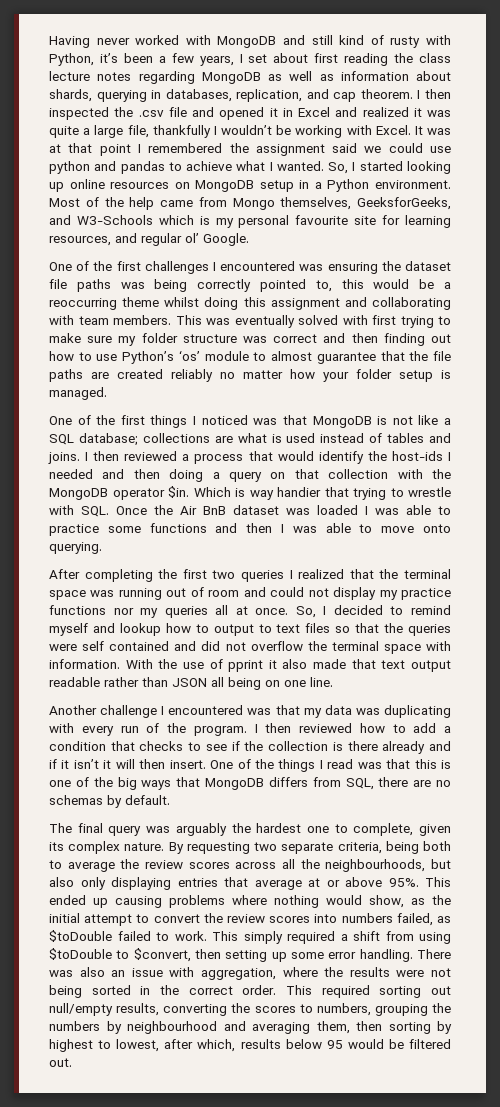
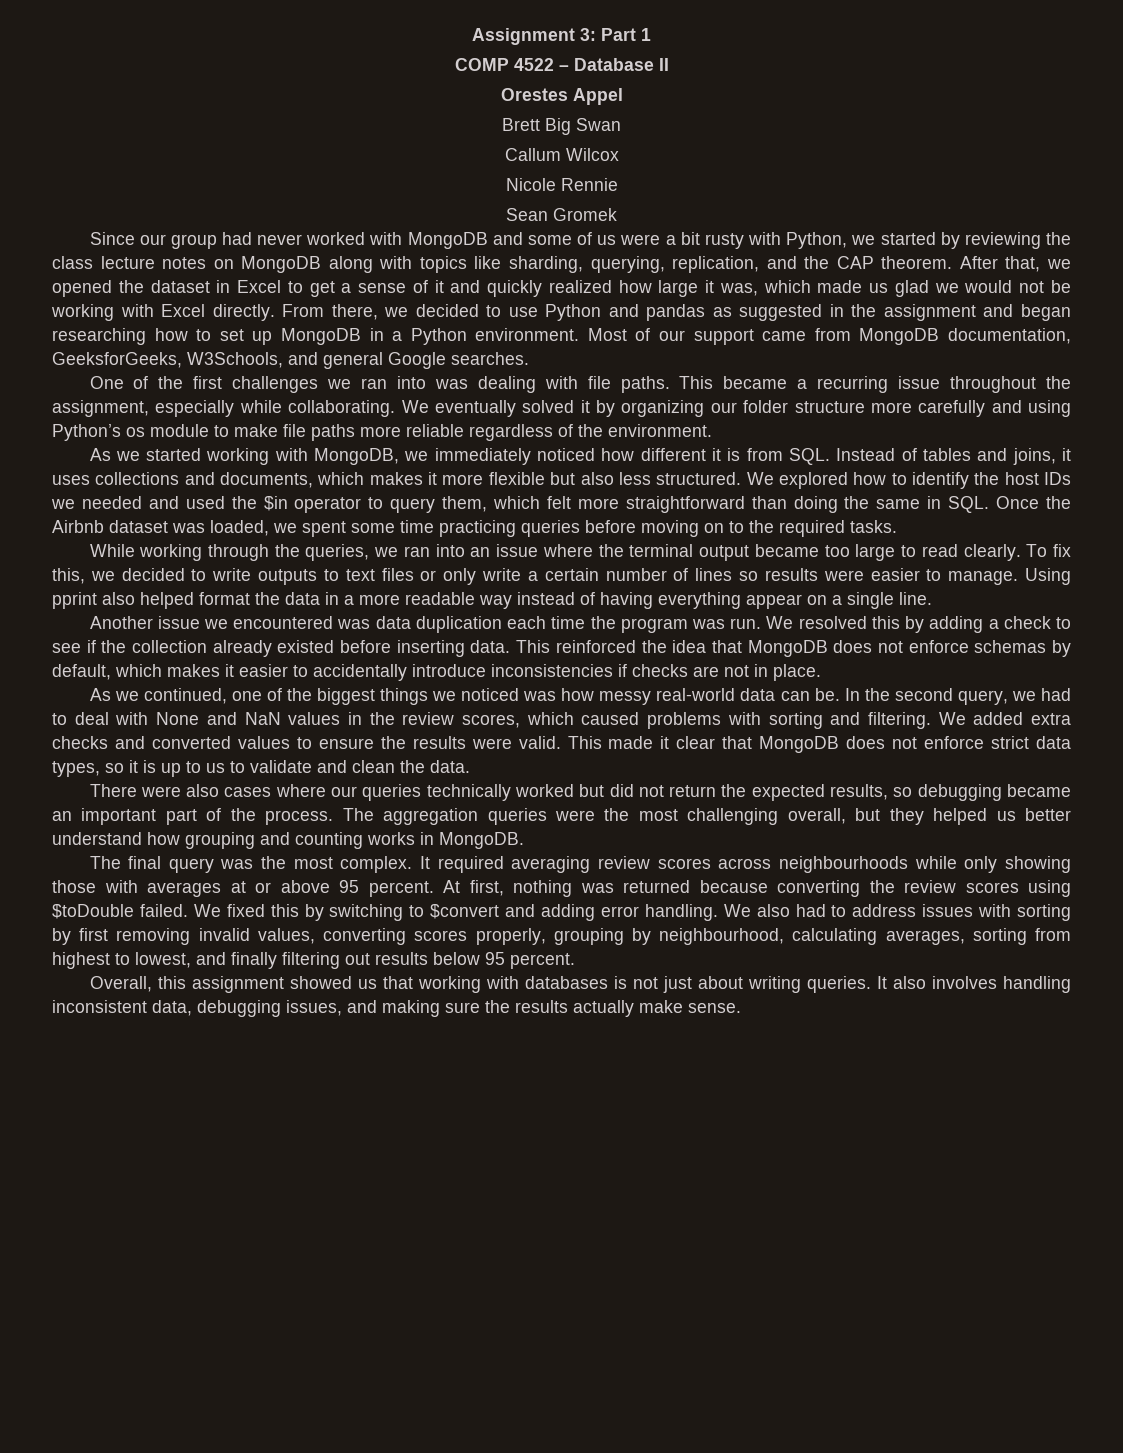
- Having never worked with MongoDB and still kind of rusty with Python, it’s been a few years, I set about first reading the class lecture notes regarding MongoDB as well as information about shards, querying in databases, replication, and cap theorem. I then inspected the .csv file and opened it in Excel and realized it was quite a large file, thankfully I wouldn’t be working with Excel. It was at that point I remembered the assignment said we could use python and pandas to achieve what I wanted. So, I started looking up online resources on MongoDB setup in a Python environment.
+ Assignment 3: Part 1
+ COMP 4522 – Database II
+ Orestes Appel
+ Brett Big Swan
+ Callum Wilcox
+ Nicole Rennie
+ Sean Gromek
+ Since our group had never worked with MongoDB and some of us were a bit rusty with Python, we started by reviewing the class lecture notes on MongoDB along with topics like sharding, querying, replication, and the CAP theorem. After that, we opened the dataset in Excel to get a sense of it and quickly realized how large it was, which made us glad we would not be working with Excel directly. From there, we decided to use Python and pandas as suggested in the assignment and began researching how to set up MongoDB in a Python environment.
- Most of the help came from Mongo themselves, GeeksforGeeks, and W3-Schools which is my personal favourite site for learning resources, and regular ol’ Google.
+ Most of our support came from MongoDB documentation, GeeksforGeeks, W3Schools, and general Google searches.
- One of the first challenges I encountered was ensuring the dataset file paths was being correctly pointed to, this would be a reoccurring theme whilst doing this assignment and collaborating with team members. This was eventually solved with first trying to make sure my folder structure was correct and then finding out how to use Python’s ‘os’ module to almost guarantee that the file paths are created reliably no matter how your folder setup is managed.
- One of the first things I noticed was that MongoDB is not like a SQL database; collections are what is used instead of tables and joins. I then reviewed a process that would identify the host-ids I needed and then doing a query on that collection with the MongoDB operator $in. Which is way handier that trying to wrestle with SQL. Once the Air BnB dataset was loaded I was able to practice some functions and then I was able to move onto querying.
- After completing the first two queries I realized that the terminal space was running out of room and could not display my practice functions nor my queries all at once. So, I decided to remind myself and lookup how to output to text files so that the queries were self contained and did not overflow the terminal space with information. With the use of pprint it also made that text output readable rather than JSON all being on one line.
- Another challenge I encountered was that my data was duplicating with every run of the program. I then reviewed how to add a condition that checks to see if the collection is there already and if it isn’t it will then insert. One of the things I read was that this is one of the big ways that MongoDB differs from SQL, there are no schemas by default.
- The final query was arguably the hardest one to complete, given its complex nature. By requesting two separate criteria, being both to average the review scores across all the neighbourhoods, but also only displaying entries that average at or above 95%. This ended up causing problems where nothing would show, as the initial attempt to convert the review scores into numbers failed, as $toDouble failed to work. This simply required a shift from using $toDouble to $convert, then setting up some error handling. There was also an issue with aggregation, where the results were not being sorted in the correct order. This required sorting out null/empty results, converting the scores to numbers, grouping the numbers by neighbourhood and averaging them, then sorting by highest to lowest, after which, results below 95 would be filtered out.
+ One of the first challenges we ran into was dealing with file paths. This became a recurring issue throughout the assignment, especially while collaborating. We eventually solved it by organizing our folder structure more carefully and using Python’s os module to make file paths more reliable regardless of the environment.
+ As we started working with MongoDB, we immediately noticed how different it is from SQL. Instead of tables and joins, it uses collections and documents, which makes it more flexible but also less structured. We explored how to identify the host IDs we needed and used the $in operator to query them, which felt more straightforward than doing the same in SQL. Once the Airbnb dataset was loaded, we spent some time practicing queries before moving on to the required tasks.
+ While working through the queries, we ran into an issue where the terminal output became too large to read clearly. To fix this, we decided to write outputs to text files or only write a certain number of lines so results were easier to manage. Using pprint also helped format the data in a more readable way instead of having everything appear on a single line.
+ Another issue we encountered was data duplication each time the program was run. We resolved this by adding a check to see if the collection already existed before inserting data. This reinforced the idea that MongoDB does not enforce schemas by default, which makes it easier to accidentally introduce inconsistencies if checks are not in place.
+ As we continued, one of the biggest things we noticed was how messy real-world data can be. In the second query, we had to deal with None and NaN values in the review scores, which caused problems with sorting and filtering. We added extra checks and converted values to ensure the results were valid. This made it clear that MongoDB does not enforce strict data types, so it is up to us to validate and clean the data.
+ There were also cases where our queries technically worked but did not return the expected results, so debugging became an important part of the process. The aggregation queries were the most challenging overall, but they helped us better understand how grouping and counting works in MongoDB.
+ The final query was the most complex. It required averaging review scores across neighbourhoods while only showing those with averages at or above 95 percent. At first, nothing was returned because converting the review scores using $toDouble failed. We fixed this by switching to $convert and adding error handling. We also had to address issues with sorting by first removing invalid values, converting scores properly, grouping by neighbourhood, calculating averages, sorting from highest to lowest, and finally filtering out results below 95 percent.
+ Overall, this assignment showed us that working with databases is not just about writing queries. It also involves handling inconsistent data, debugging issues, and making sure the results actually make sense.

